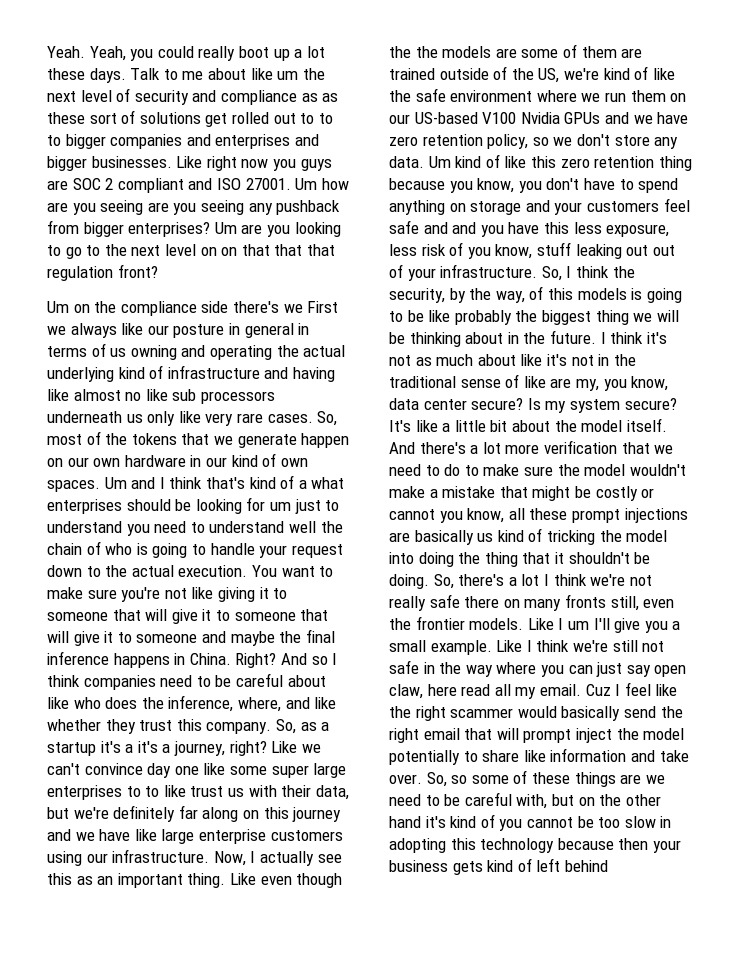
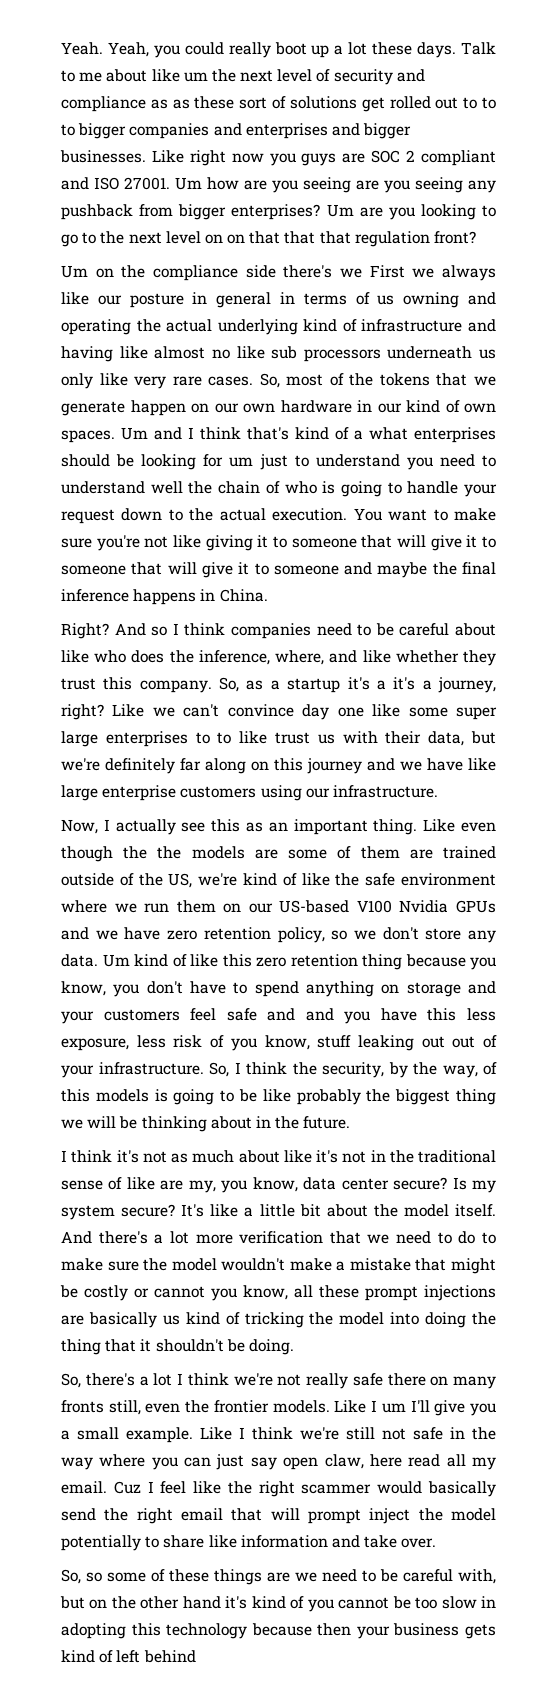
- You want to make sure you're not like giving it to someone that will give it to someone that will give it to someone and maybe the final inference happens in China. Right?
+ You want to make sure you're not like giving it to someone that will give it to someone that will give it to someone and maybe the final inference happens in China.
+ Right?
- Like we can't convince day one like some super large enterprises to to like trust us with their data, but we're definitely far along on this journey and we have like large enterprise customers using our infrastructure. Now, I actually see this as an important thing.
+ Like we can't convince day one like some super large enterprises to to like trust us with their data, but we're definitely far along on this journey and we have like large enterprise customers using our infrastructure.
+ Now, I actually see this as an important thing.
- So, I think the security, by the way, of this models is going to be like probably the biggest thing we will be thinking about in the future. I think it's not as much about like it's not in the traditional sense of like are my, you know, data center secure?
+ So, I think the security, by the way, of this models is going to be like probably the biggest thing we will be thinking about in the future.
+ I think it's not as much about like it's not in the traditional sense of like are my, you know, data center secure?
- And there's a lot more verification that we need to do to make sure the model wouldn't make a mistake that might be costly or cannot you know, all these prompt injections are basically us kind of tricking the model into doing the thing that it shouldn't be doing. So, there's a lot I think we're not really safe there on many fronts still, even the frontier models.
+ And there's a lot more verification that we need to do to make sure the model wouldn't make a mistake that might be costly or cannot you know, all these prompt injections are basically us kind of tricking the model into doing the thing that it shouldn't be doing.
+ So, there's a lot I think we're not really safe there on many fronts still, even the frontier models.
- Cuz I feel like the right scammer would basically send the right email that will prompt inject the model potentially to share like information and take over. So, so some of these things are we need to be careful with, but on the other hand it's kind of you cannot be too slow in adopting this technology because then your business gets kind of left behind
+ Cuz I feel like the right scammer would basically send the right email that will prompt inject the model potentially to share like information and take over.
+ So, so some of these things are we need to be careful with, but on the other hand it's kind of you cannot be too slow in adopting this technology because then your business gets kind of left behind

